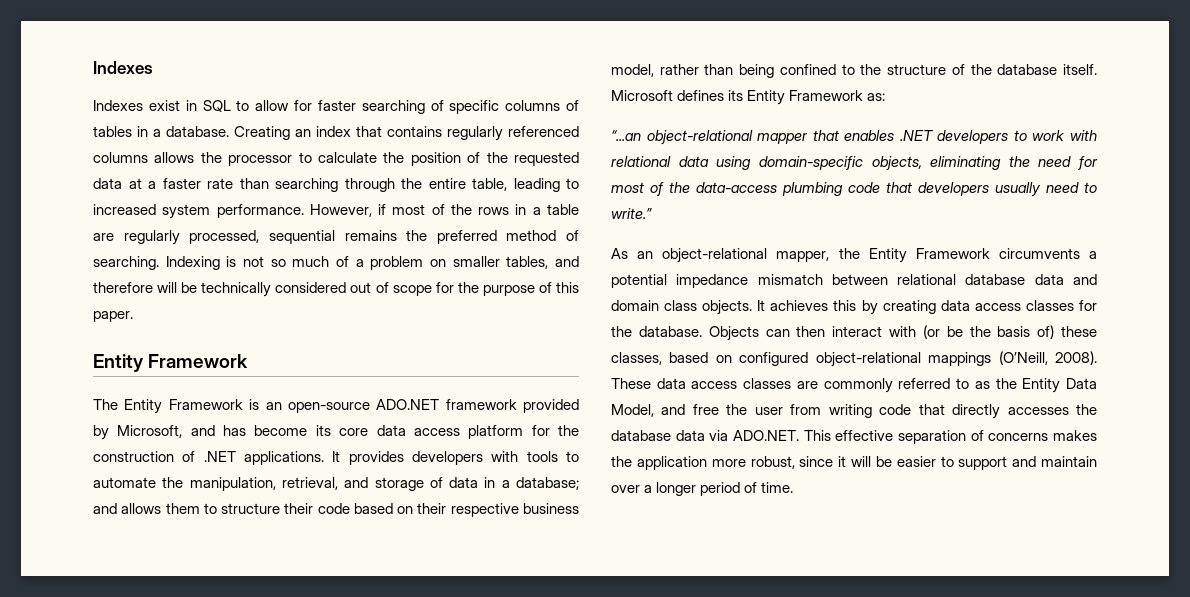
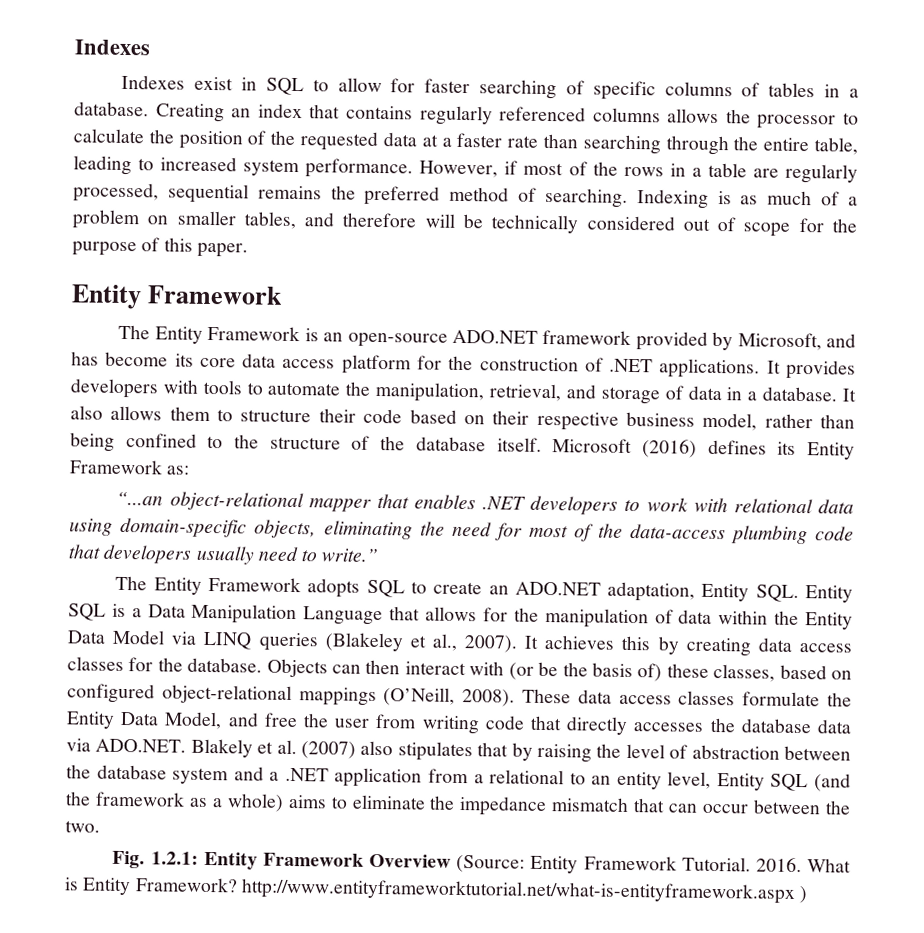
- Indexing is not so much of a problem on smaller tables, and therefore will be technically considered out of scope for the purpose of this paper.
+ Indexing is as much of a problem on smaller tables, and therefore will be technically considered out of scope for the purpose of this paper.
- It provides developers with tools to automate the manipulation, retrieval, and storage of data in a database; and allows them to structure their code based on their respective business model, rather than being confined to the structure of the database itself.
+ It provides developers with tools to automate the manipulation, retrieval, and storage of data in a database. It also allows them to structure their code based on their respective business model, rather than being confined to the structure of the database itself.
- Microsoft defines its Entity Framework as:
+ Microsoft (2016) defines its Entity Framework as:
- As an object-relational mapper, the Entity Framework circumvents a potential impedance mismatch between relational database data and domain class objects.
+ The Entity Framework adopts SQL to create an ADO.NET adaptation, Entity SQL. Entity SQL is a Data Manipulation Language that allows for the manipulation of data within the Entity Data Model via LINQ queries (Blakeley et al., 2007).
- These data access classes are commonly referred to as the Entity Data Model, and free the user from writing code that directly accesses the database data via ADO.NET. This effective separation of concerns makes the application more robust, since it will be easier to support and maintain over a longer period of time.
+ These data access classes formulate the Entity Data Model, and free the user from writing code that directly accesses the database data via ADO.NET. Blakely et al. (2007) also stipulates that by raising the level of abstraction between the database system and a .NET application from a relational to an entity level, Entity SQL (and the framework as a whole) aims to eliminate the impedance mismatch that can occur between the two.
+ Fig. 1.2.1: Entity Framework Overview (Source: Entity Framework Tutorial. 2016. What is Entity Framework? http://www.entityframeworktutorial.net/what-is-entityframework.aspx )

